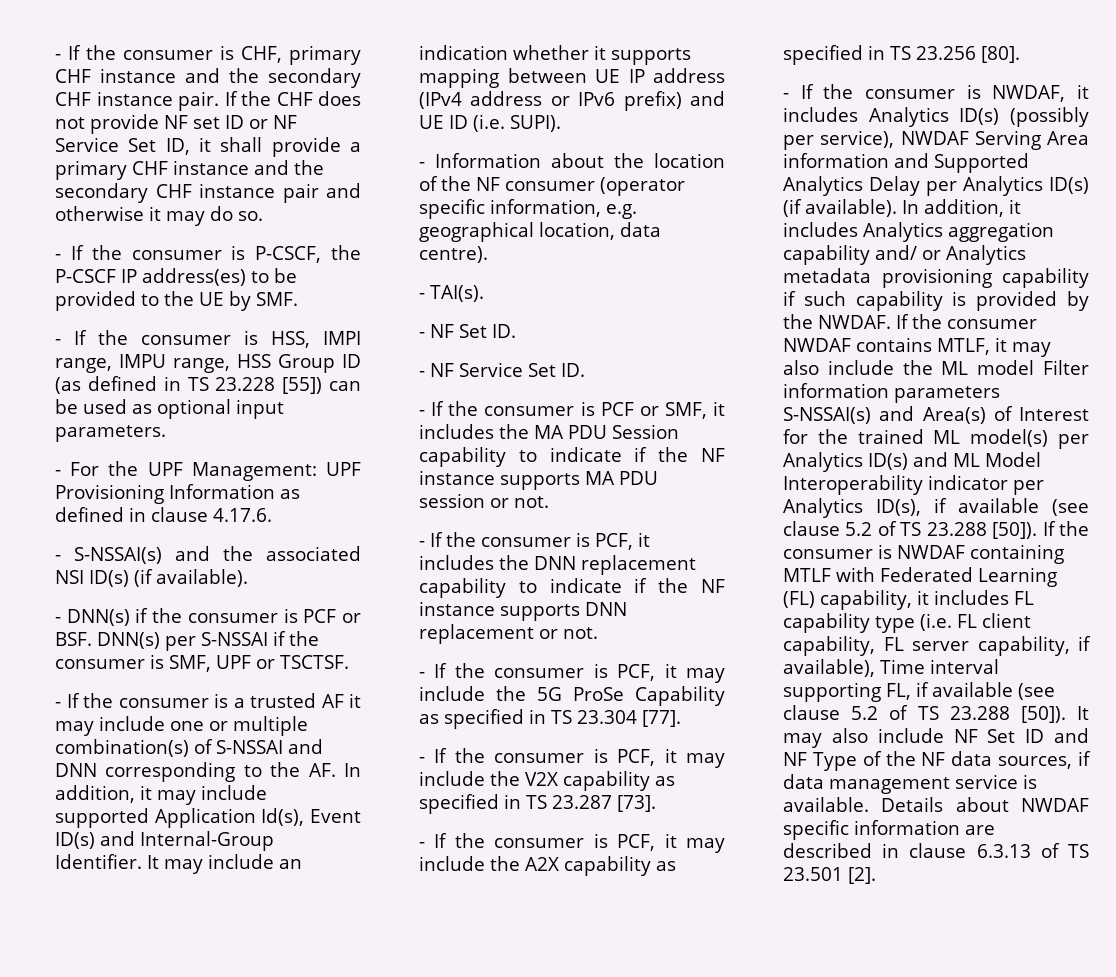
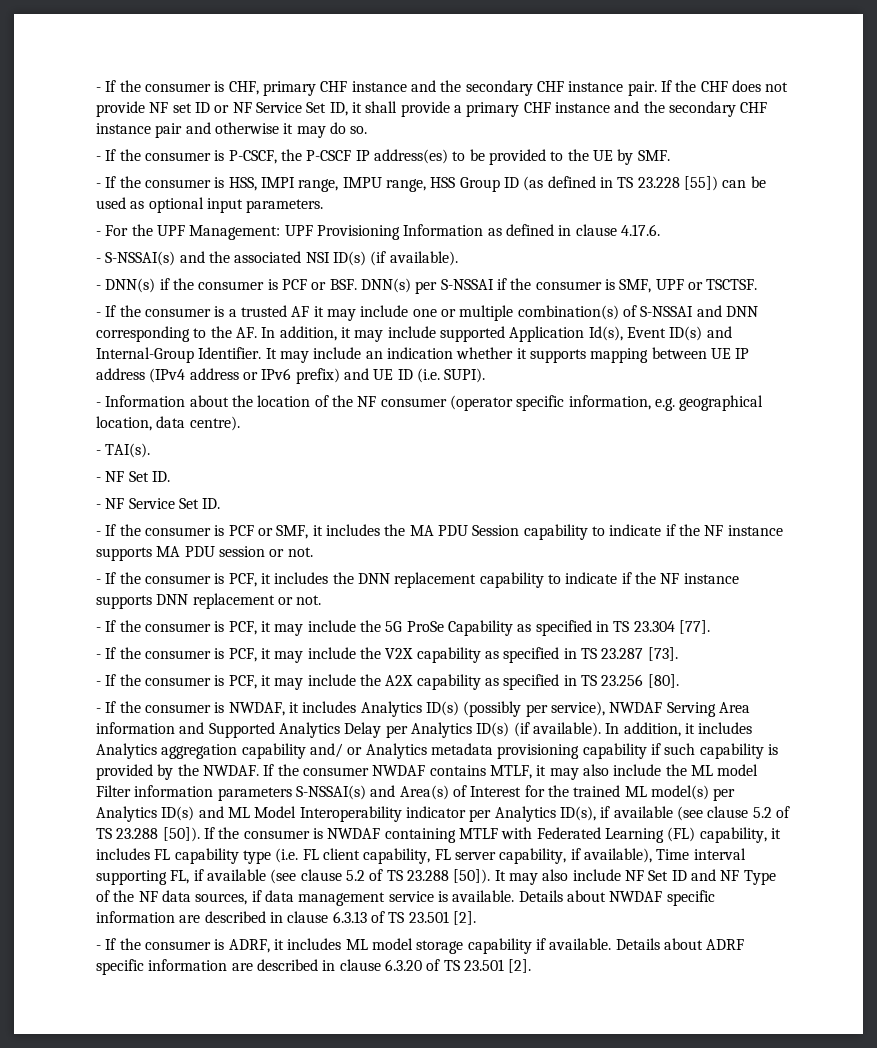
+ - If the consumer is ADRF, it includes ML model storage capability if available. Details about ADRF specific information are described in clause 6.3.20 of TS 23.501 [2].

